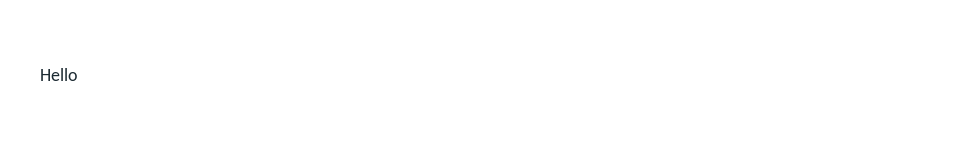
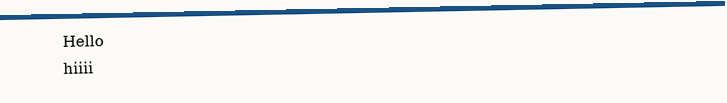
+ hiiii

